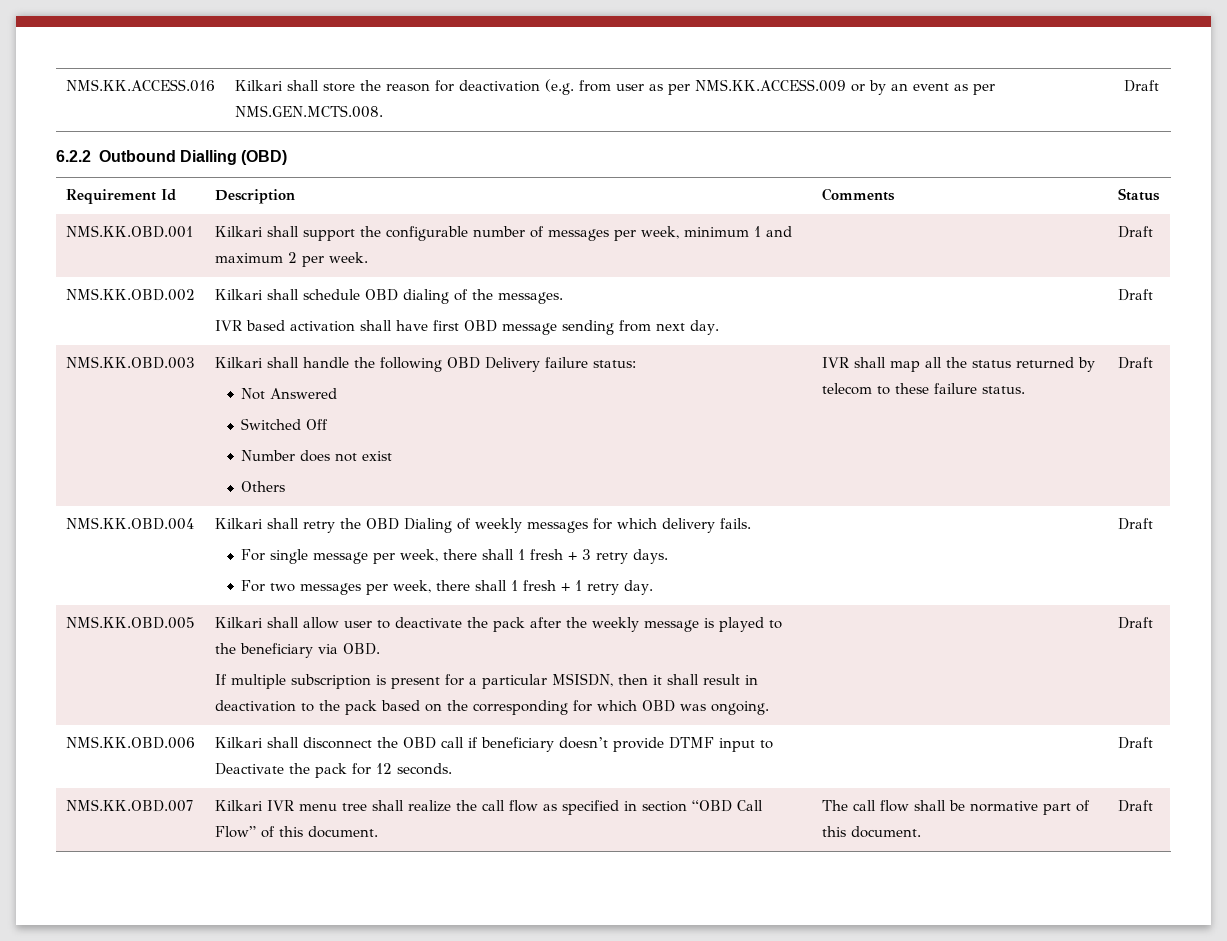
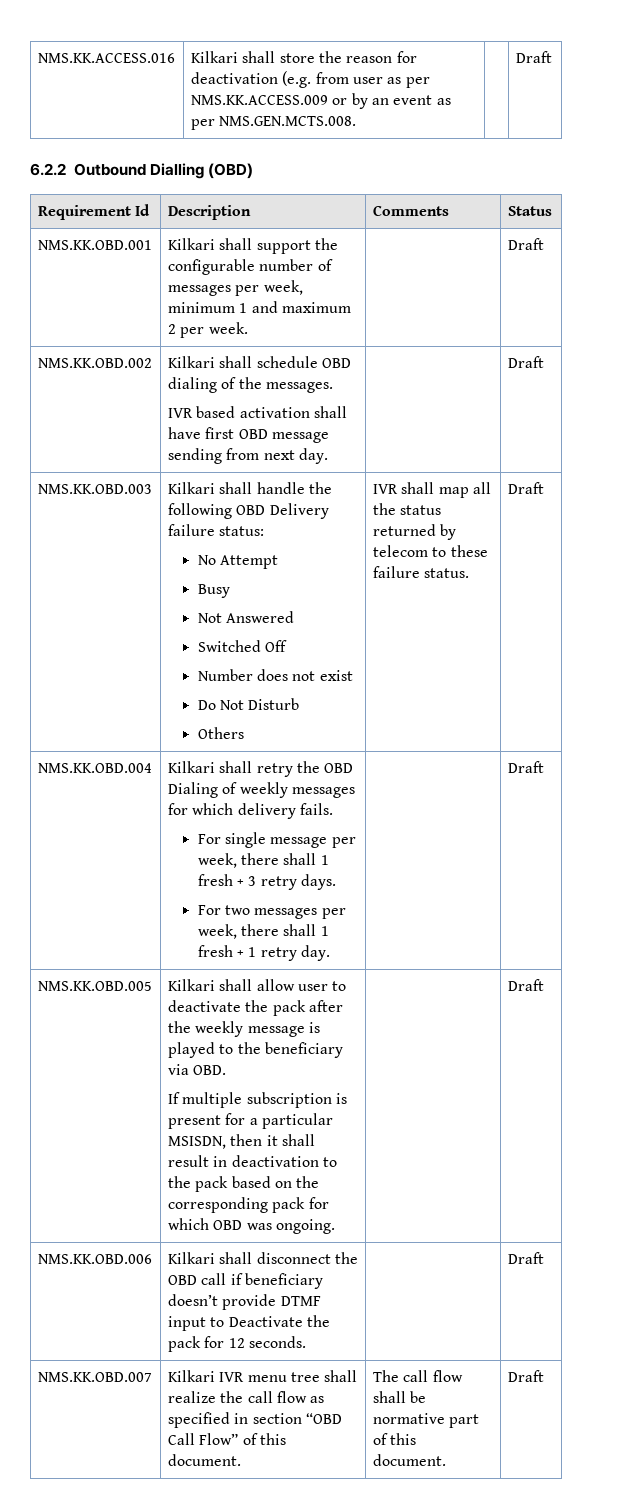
  NMS.KK.OBD.003 | Kilkari shall handle the following OBD Delivery failure status:
+ No Attempt
+ Busy
  Not Answered
  Switched Off
  Number does not exist
+ Do Not Disturb
- If multiple subscription is present for a particular MSISDN, then it shall result in deactivation to the pack based on the corresponding for which OBD was ongoing.
+ If multiple subscription is present for a particular MSISDN, then it shall result in deactivation to the pack based on the corresponding pack for which OBD was ongoing.

